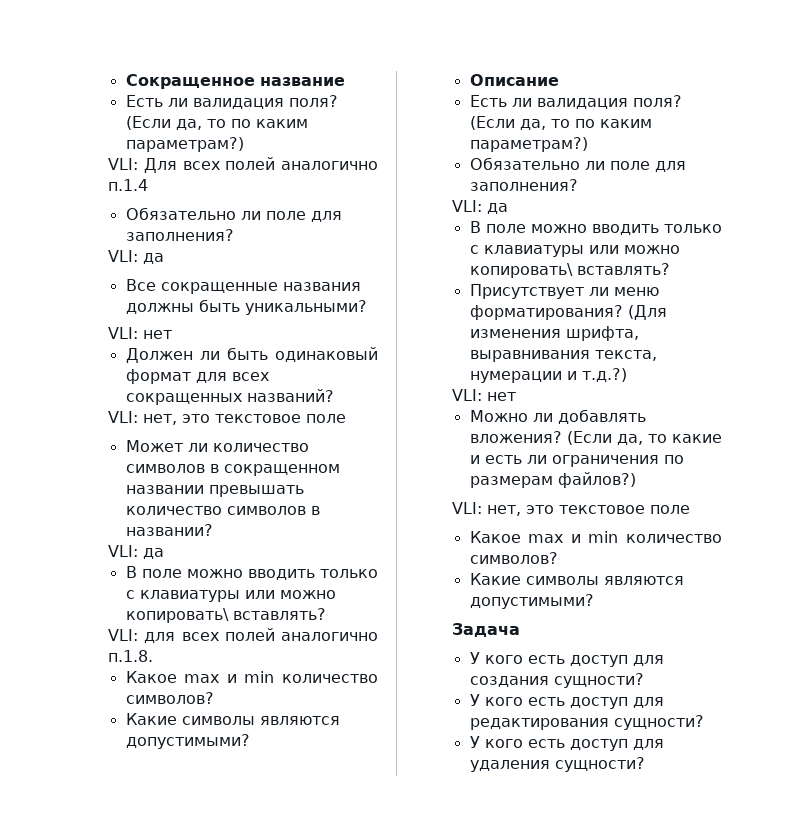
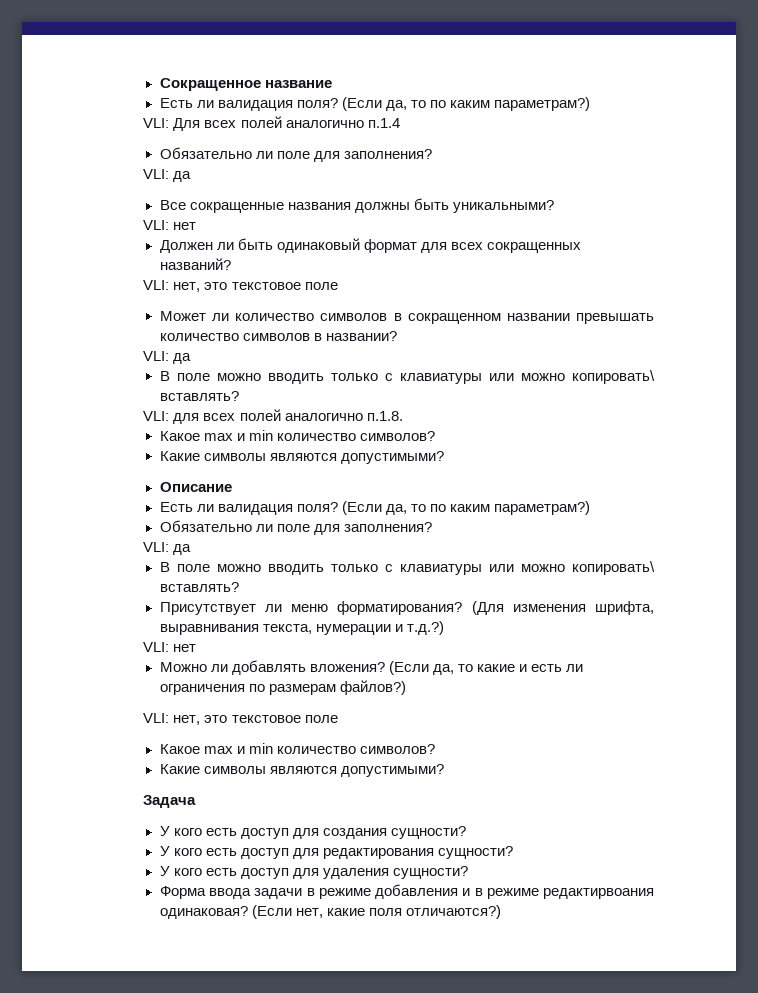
+ Форма ввода задачи в режиме добавления и в режиме редактирвоания одинаковая? (Если нет, какие поля отличаются?)

